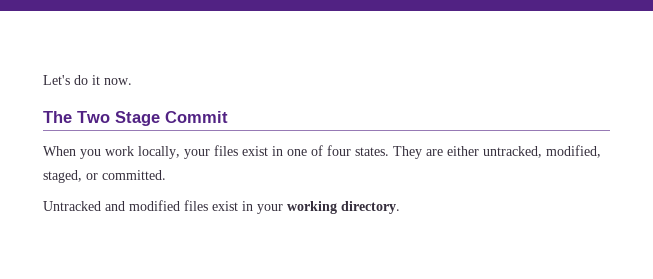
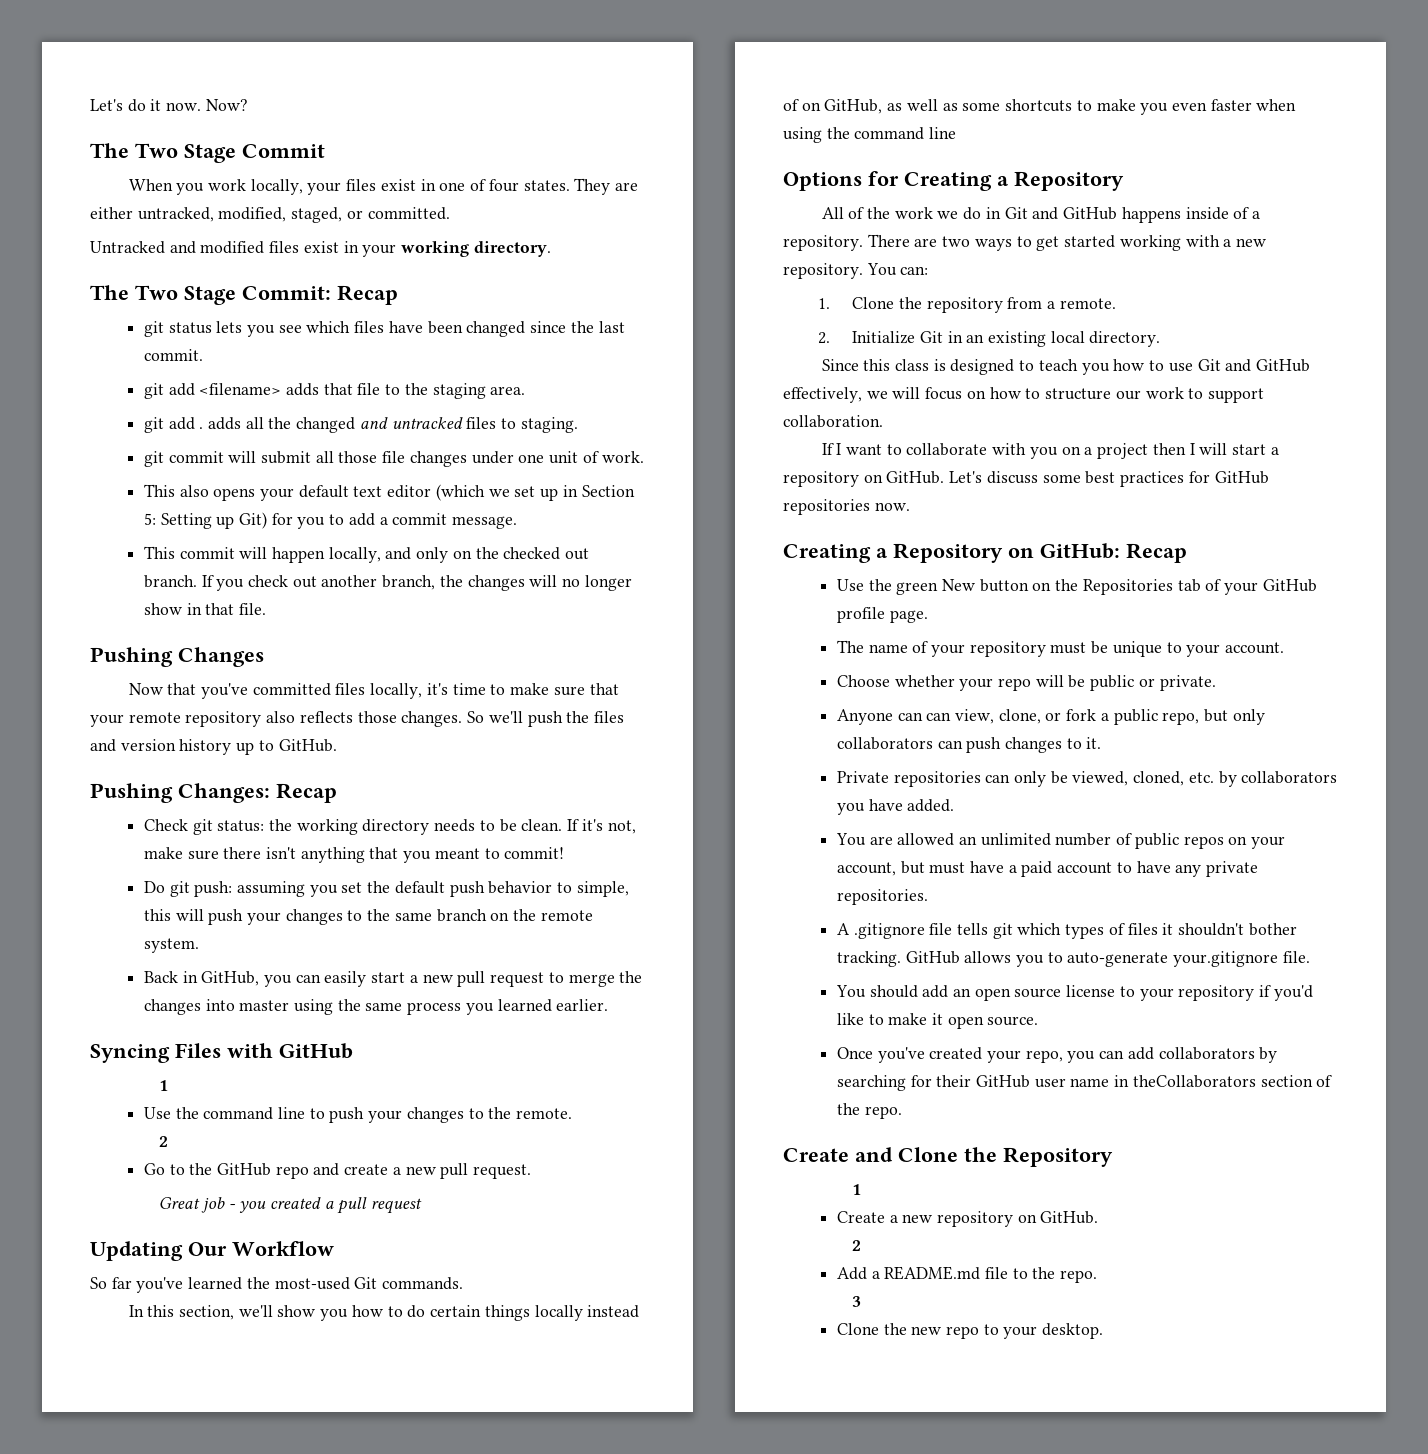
+ Now?
+ The Two Stage Commit: Recap
+ git status lets you see which files have been changed since the last commit.
+ git add <filename> adds that file to the staging area.
+ git add . adds all the changed and untracked files to staging.
+ git commit will submit all those file changes under one unit of work.
+ This also opens your default text editor (which we set up in Section 5: Setting up Git) for you to add a commit message.
+ This commit will happen locally, and only on the checked out branch. If you check out another branch, the changes will no longer show in that file.
+ Pushing Changes
+ Now that you've committed files locally, it's time to make sure that your remote repository also reflects those changes. So we'll push the files and version history up to GitHub.
+ Pushing Changes: Recap
+ Check git status: the working directory needs to be clean. If it's not, make sure there isn't anything that you meant to commit!
+ Do git push: assuming you set the default push behavior to simple, this will push your changes to the same branch on the remote system.
+ Back in GitHub, you can easily start a new pull request to merge the changes into master using the same process you learned earlier.
+ Syncing Files with GitHub
+ 1
+ Use the command line to push your changes to the remote.
+ 2
+ Go to the GitHub repo and create a new pull request.
+ Great job - you created a pull request
+ Updating Our Workflow
+ So far you've learned the most-used Git commands.
+ In this section, we'll show you how to do certain things locally instead of on GitHub, as well as some shortcuts to make you even faster when using the command line
+ Options for Creating a Repository
+ All of the work we do in Git and GitHub happens inside of a repository. There are two ways to get started working with a new repository. You can:
+ 1. Clone the repository from a remote.
+ 2. Initialize Git in an existing local directory.
+ Since this class is designed to teach you how to use Git and GitHub effectively, we will focus on how to structure our work to support collaboration.
+ If I want to collaborate with you on a project then I will start a repository on GitHub. Let's discuss some best practices for GitHub repositories now.
+ Creating a Repository on GitHub: Recap
+ Use the green New button on the Repositories tab of your GitHub profile page.
+ The name of your repository must be unique to your account.
+ Choose whether your repo will be public or private.
+ Anyone can can view, clone, or fork a public repo, but only collaborators can push changes to it.
+ Private repositories can only be viewed, cloned, etc. by collaborators you have added.
+ You are allowed an unlimited number of public repos on your account, but must have a paid account to have any private repositories.
+ A .gitignore file tells git which types of files it shouldn't bother tracking. GitHub allows you to auto-generate your.gitignore file.
+ You should add an open source license to your repository if you'd like to make it open source.
+ Once you've created your repo, you can add collaborators by searching for their GitHub user name in theCollaborators section of the repo.
+ Create and Clone the Repository
+ 1
+ Create a new repository on GitHub.
+ 2
+ Add a README.md file to the repo.
+ 3
+ Clone the new repo to your desktop.

